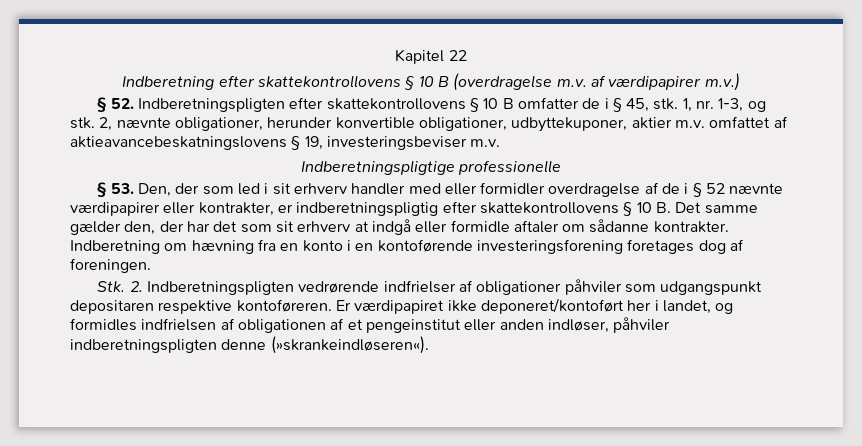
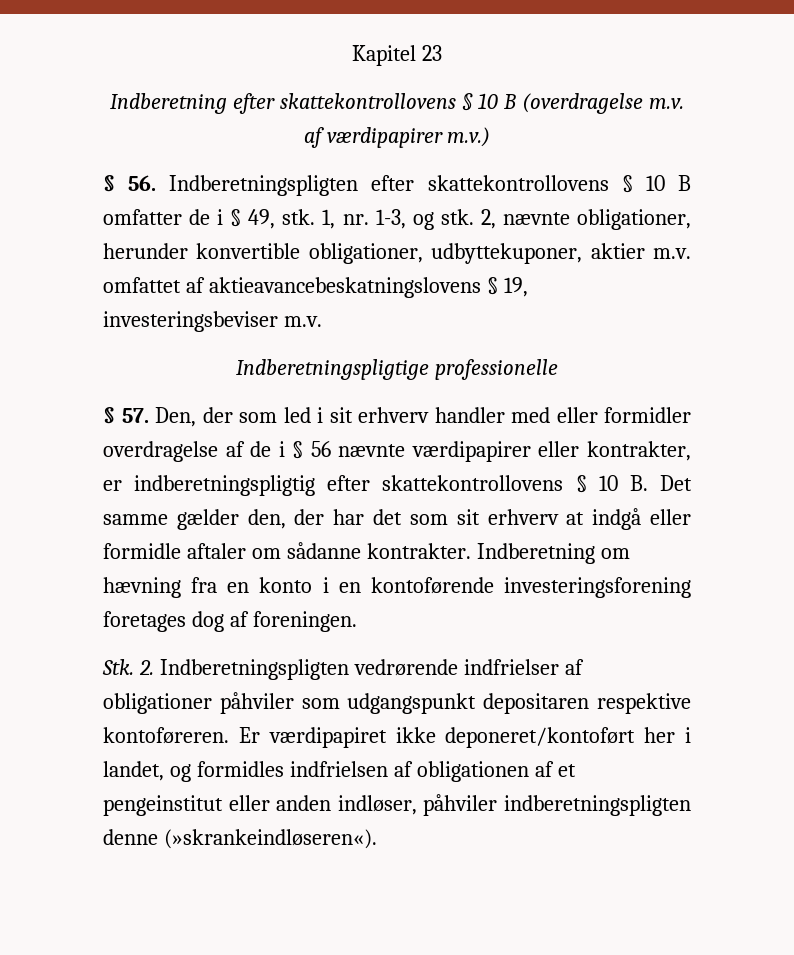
- Kapitel 22
+ Kapitel 23
- § 52. Indberetningspligten efter skattekontrollovens § 10 B omfatter de i § 45, stk.
+ § 56. Indberetningspligten efter skattekontrollovens § 10 B omfatter de i § 49, stk.
- § 53. Den, der som led i sit erhverv handler med eller formidler overdragelse af de i § 52 nævnte værdipapirer eller kontrakter, er indberetningspligtig efter skattekontrollovens § 10 B. Det samme gælder den, der har det som sit erhverv at indgå eller formidle aftaler om sådanne kontrakter.
+ § 57. Den, der som led i sit erhverv handler med eller formidler overdragelse af de i § 56 nævnte værdipapirer eller kontrakter, er indberetningspligtig efter skattekontrollovens § 10 B. Det samme gælder den, der har det som sit erhverv at indgå eller formidle aftaler om sådanne kontrakter.

